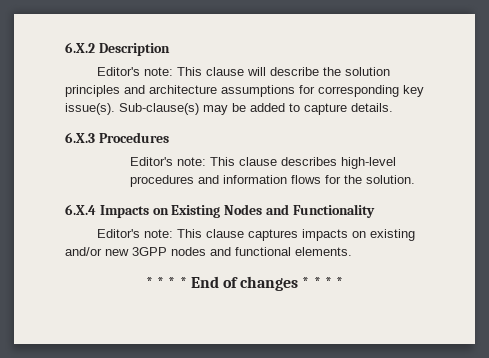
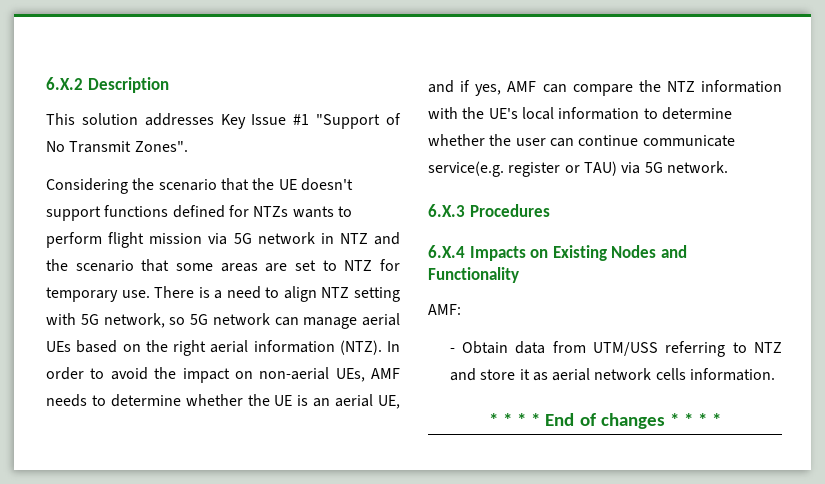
- Editor's note: This clause will describe the solution principles and architecture assumptions for corresponding key issue(s). Sub-clause(s) may be added to capture details.
+ This solution addresses Key Issue #1 "Support of No Transmit Zones".
+ Considering the scenario that the UE doesn't support functions defined for NTZs wants to perform flight mission via 5G network in NTZ and the scenario that some areas are set to NTZ for temporary use. There is a need to align NTZ setting with 5G network, so 5G network can manage aerial UEs based on the right aerial information (NTZ). In order to avoid the impact on non-aerial UEs, AMF needs to determine whether the UE is an aerial UE, and if yes, AMF can compare the NTZ information with the UE's local information to determine whether the user can continue communicate service(e.g. register or TAU) via 5G network.
  6.X.3 Procedures
- Editor's note: This clause describes high-level procedures and information flows for the solution.
- Editor's note: This clause captures impacts on existing and/or new 3GPP nodes and functional elements.
+ AMF:
+ - Obtain data from UTM/USS referring to NTZ and store it as aerial network cells information.

